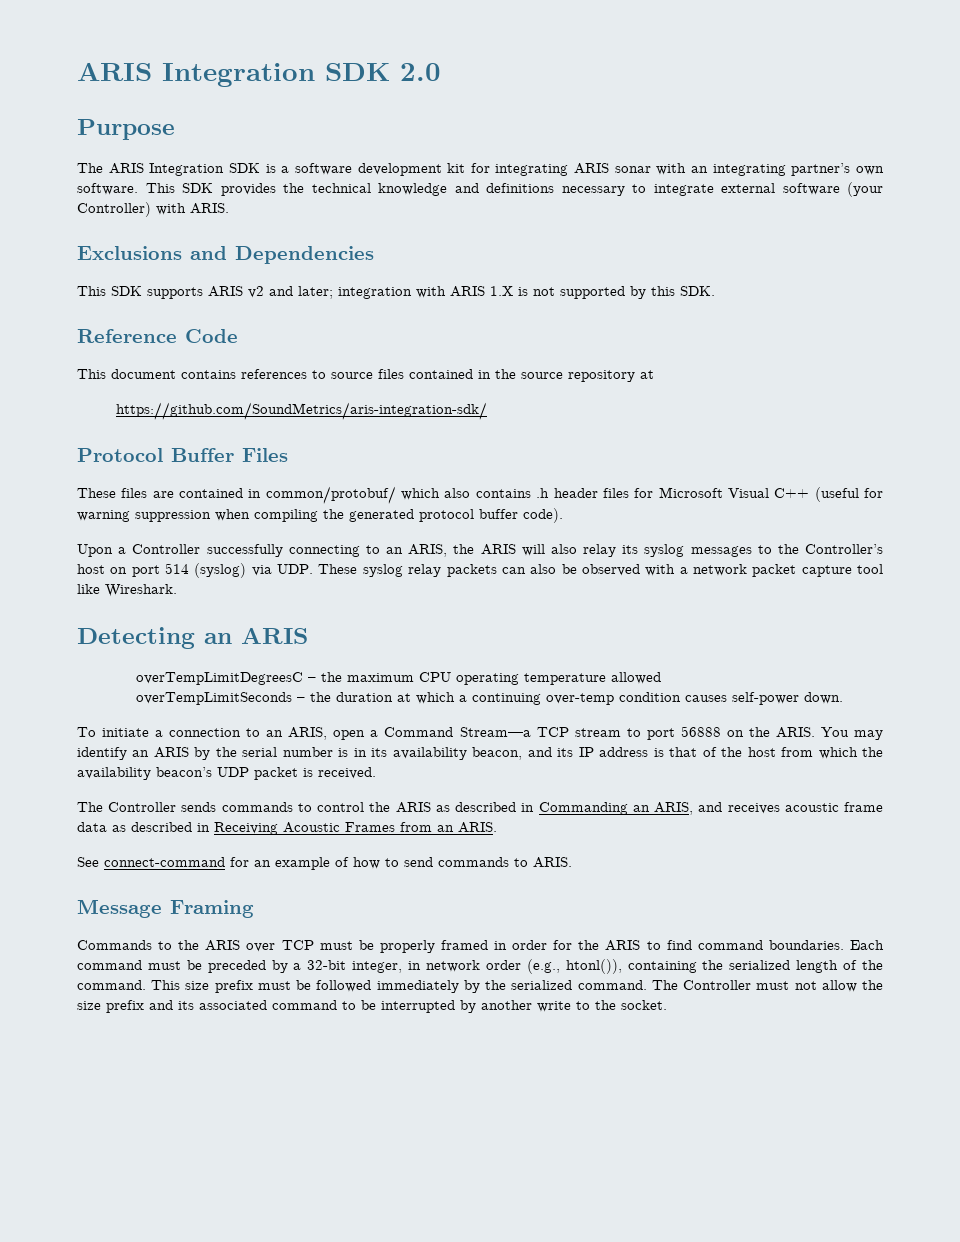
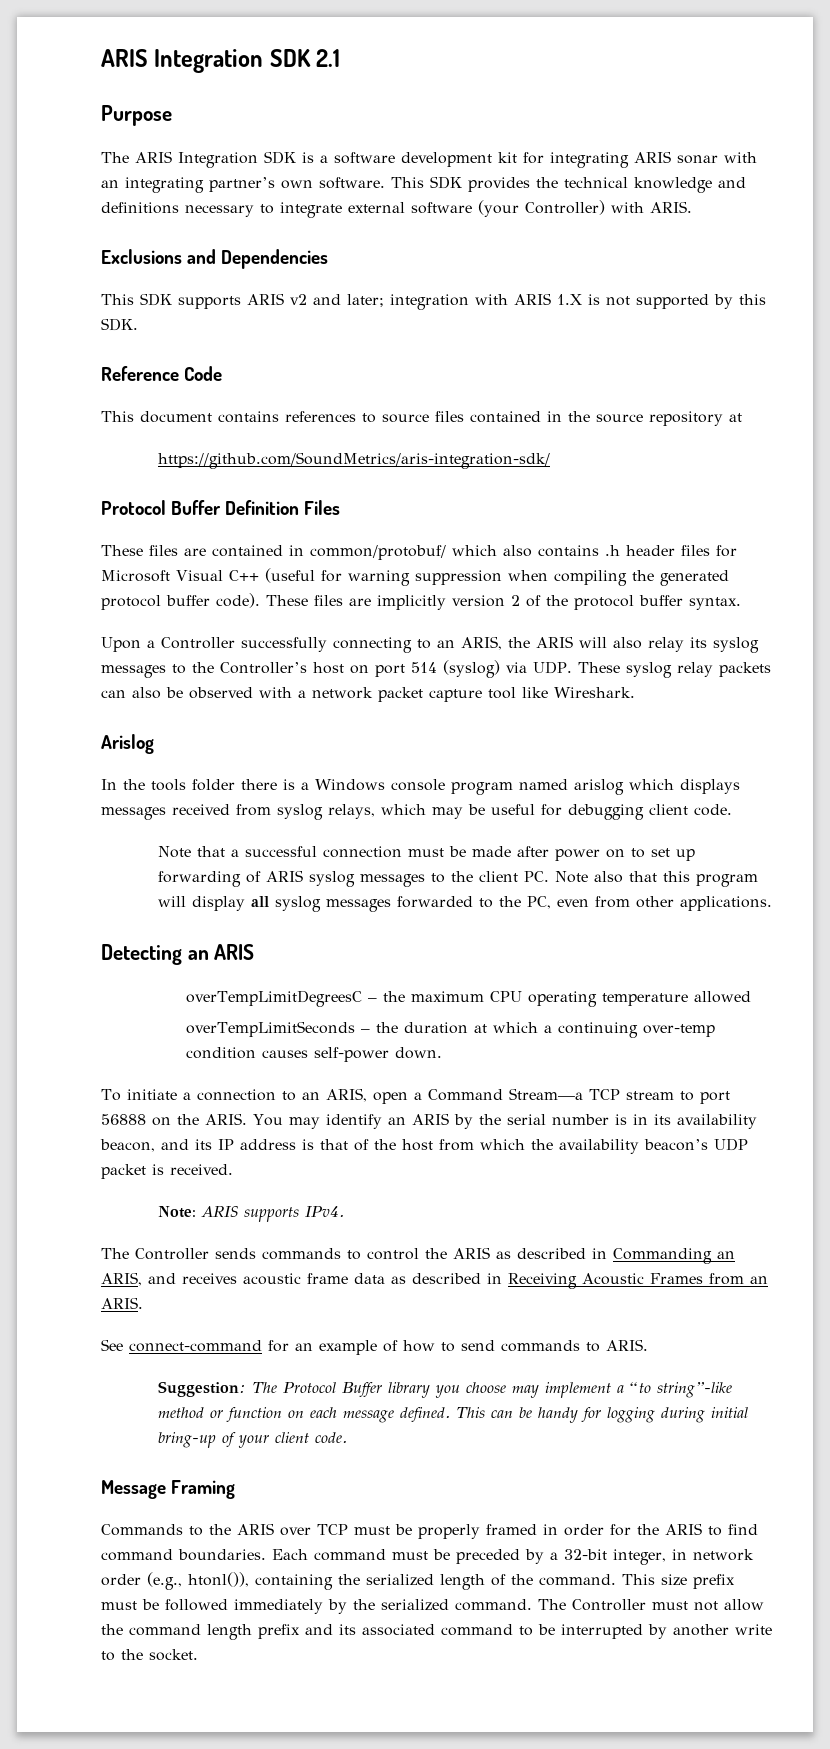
- ARIS Integration SDK 2.0
+ ARIS Integration SDK 2.1
- Protocol Buffer Files
+ Protocol Buffer Definition Files
+ These files are implicitly version 2 of the protocol buffer syntax.
+ Arislog
+ In the tools folder there is a Windows console program named arislog which displays messages received from syslog relays, which may be useful for debugging client code.
+ Note that a successful connection must be made after power on to set up forwarding of ARIS syslog messages to the client PC. Note also that this program will display all syslog messages forwarded to the PC, even from other applications.
+ Note: ARIS supports IPv4.
+ Suggestion: The Protocol Buffer library you choose may implement a “to string”-like method or function on each message defined. This can be handy for logging during initial bring-up of your client code.
- The Controller must not allow the size prefix and its associated command to be interrupted by another write to the socket.
+ The Controller must not allow the command length prefix and its associated command to be interrupted by another write to the socket.

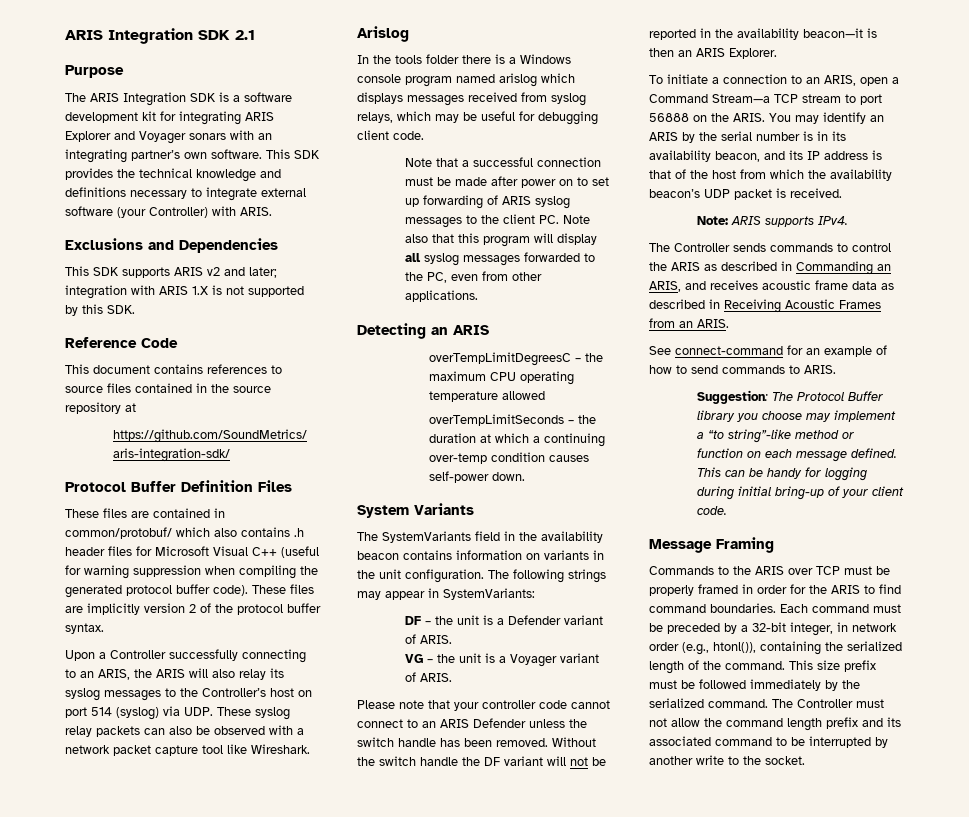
- The ARIS Integration SDK is a software development kit for integrating ARIS sonar with an integrating partner’s own software.
+ The ARIS Integration SDK is a software development kit for integrating ARIS Explorer and Voyager sonars with an integrating partner’s own software.
+ System Variants
+ The SystemVariants field in the availability beacon contains information on variants in the unit configuration. The following strings may appear in SystemVariants:
+ DF – the unit is a Defender variant of ARIS.
+ VG – the unit is a Voyager variant of ARIS.
+ Please note that your controller code cannot connect to an ARIS Defender unless the switch handle has been removed. Without the switch handle the DF variant will not be reported in the availability beacon—it is then an ARIS Explorer.

